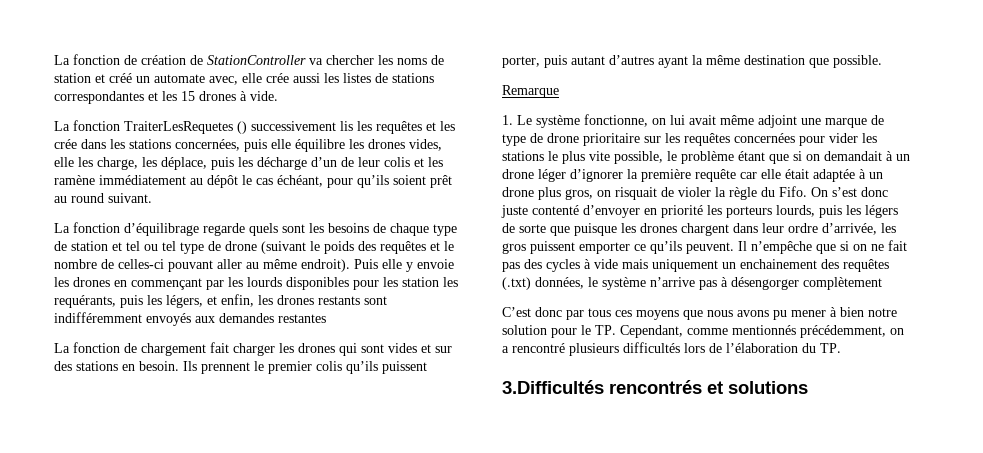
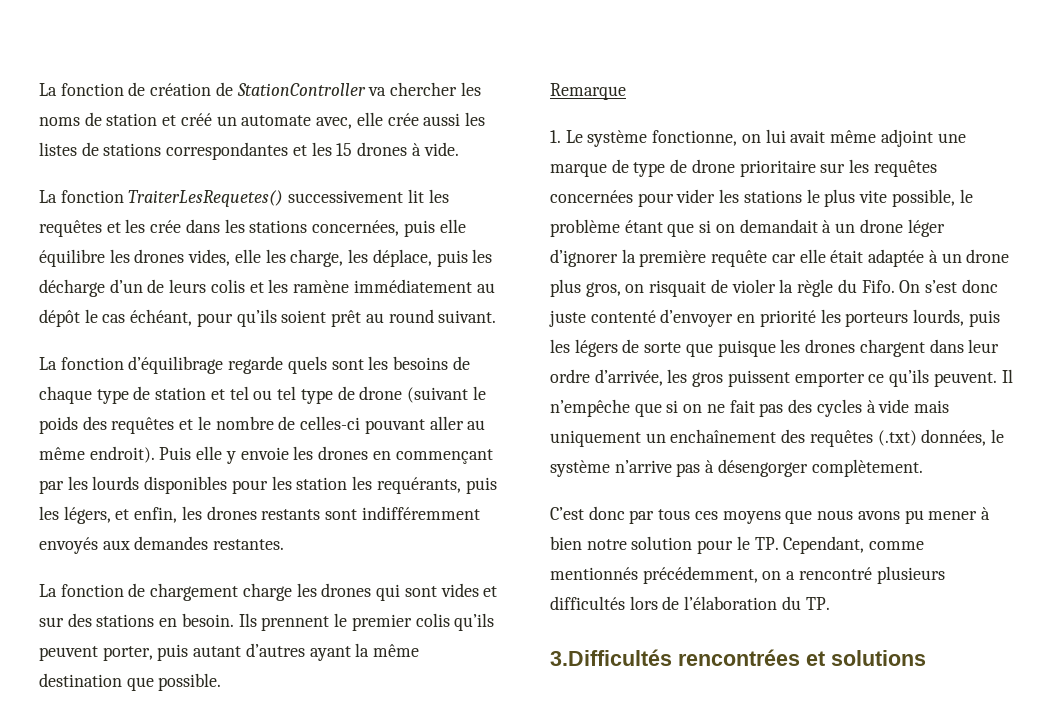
- La fonction TraiterLesRequetes () successivement lis les requêtes et les crée dans les stations concernées, puis elle équilibre les drones vides, elle les charge, les déplace, puis les décharge d’un de leur colis et les ramène immédiatement au dépôt le cas échéant, pour qu’ils soient prêt au round suivant.
+ La fonction TraiterLesRequetes() successivement lit les requêtes et les crée dans les stations concernées, puis elle équilibre les drones vides, elle les charge, les déplace, puis les décharge d’un de leurs colis et les ramène immédiatement au dépôt le cas échéant, pour qu’ils soient prêt au round suivant.
- Puis elle y envoie les drones en commençant par les lourds disponibles pour les station les requérants, puis les légers, et enfin, les drones restants sont indifféremment envoyés aux demandes restantes
+ Puis elle y envoie les drones en commençant par les lourds disponibles pour les station les requérants, puis les légers, et enfin, les drones restants sont indifféremment envoyés aux demandes restantes.
- La fonction de chargement fait charger les drones qui sont vides et sur des stations en besoin.
+ La fonction de chargement charge les drones qui sont vides et sur des stations en besoin.
- Ils prennent le premier colis qu’ils puissent porter, puis autant d’autres ayant la même destination que possible.
+ Ils prennent le premier colis qu’ils peuvent porter, puis autant d’autres ayant la même destination que possible.
- Il n’empêche que si on ne fait pas des cycles à vide mais uniquement un enchainement des requêtes (.txt) données, le système n’arrive pas à désengorger complètement
+ Il n’empêche que si on ne fait pas des cycles à vide mais uniquement un enchaînement des requêtes (.txt) données, le système n’arrive pas à désengorger complètement.
- 3.Difficultés rencontrés et solutions
+ 3.Difficultés rencontrées et solutions

